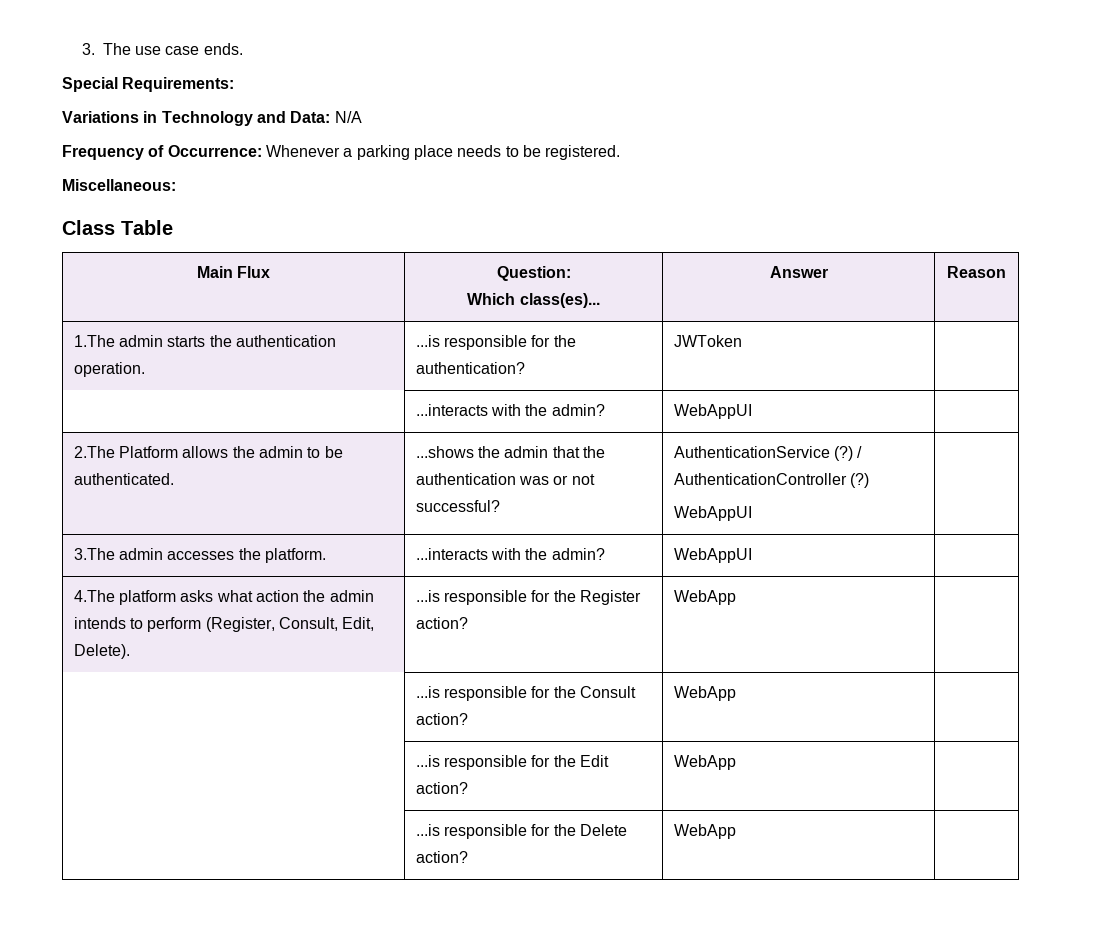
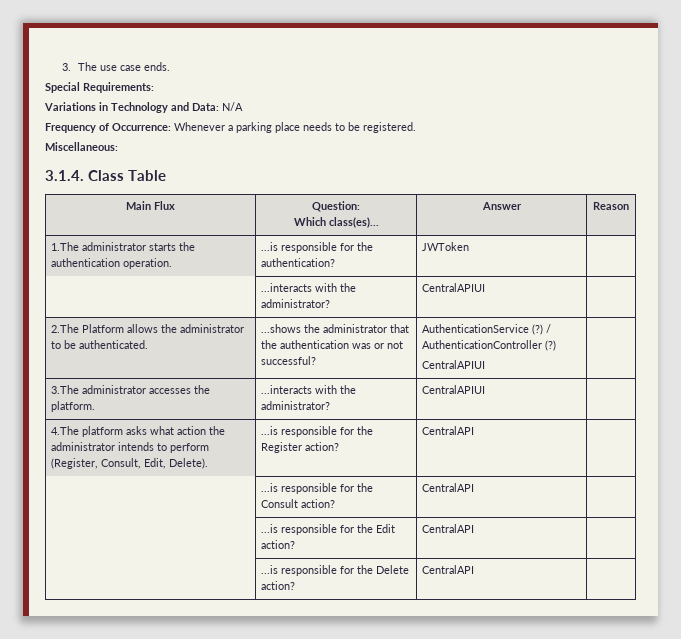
- Class Table
+ 3.1.4. Class Table
- 1.The admin starts the authentication operation. | ...is responsible for the authentication? | JWToken |
- | ...interacts with the admin? | WebAppUI |
+ 1.The administrator starts the authentication operation. | ...is responsible for the authentication? | JWToken |
+ | ...interacts with the administrator? | CentralAPIUI |
- 2.The Platform allows the admin to be authenticated. | ...shows the admin that the authentication was or not successful? | AuthenticationService (?) / AuthenticationController (?)
- WebAppUI |
+ 2.The Platform allows the administrator to be authenticated. | ...shows the administrator that the authentication was or not successful? | AuthenticationService (?) / AuthenticationController (?)
+ CentralAPIUI |
- 3.The admin accesses the platform. | ...interacts with the admin? | WebAppUI |
+ 3.The administrator accesses the platform. | ...interacts with the administrator? | CentralAPIUI |
- 4.The platform asks what action the admin intends to perform (Register, Consult, Edit, Delete). | ...is responsible for the Register action? | WebApp |
+ 4.The platform asks what action the administrator intends to perform (Register, Consult, Edit, Delete). | ...is responsible for the Register action? | CentralAPI |
- | ...is responsible for the Consult action? | WebApp |
+ | ...is responsible for the Consult action? | CentralAPI |
- | ...is responsible for the Edit action? | WebApp |
+ | ...is responsible for the Edit action? | CentralAPI |
- | ...is responsible for the Delete action? | WebApp |
+ | ...is responsible for the Delete action? | CentralAPI |

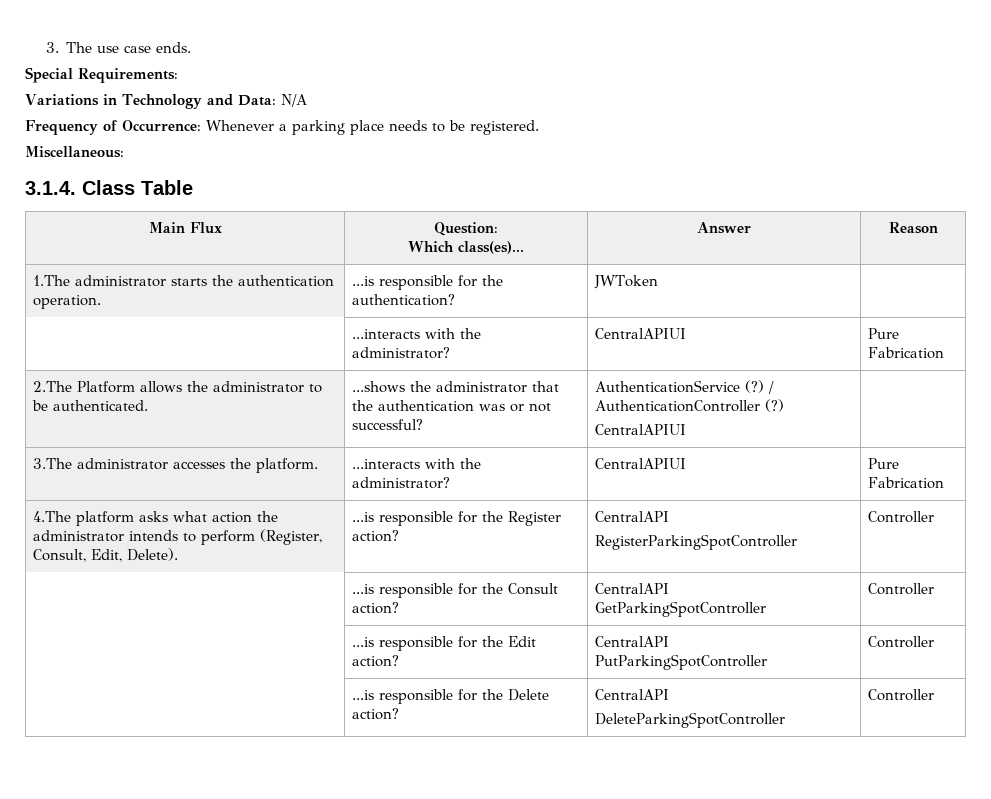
  1.The administrator starts the authentication operation. | ...is responsible for the authentication? | JWToken |
- | ...interacts with the administrator? | CentralAPIUI |
+ | ...interacts with the administrator? | CentralAPIUI | Pure Fabrication
- 3.The administrator accesses the platform. | ...interacts with the administrator? | CentralAPIUI |
+ 3.The administrator accesses the platform. | ...interacts with the administrator? | CentralAPIUI | Pure Fabrication
- 4.The platform asks what action the administrator intends to perform (Register, Consult, Edit, Delete). | ...is responsible for the Register action? | CentralAPI |
+ 4.The platform asks what action the administrator intends to perform (Register, Consult, Edit, Delete). | ...is responsible for the Register action? | CentralAPI
+ RegisterParkingSpotController | Controller
- | ...is responsible for the Consult action? | CentralAPI |
+ | ...is responsible for the Consult action? | CentralAPI
+ GetParkingSpotController | Controller
- | ...is responsible for the Edit action? | CentralAPI |
+ | ...is responsible for the Edit action? | CentralAPI
+ PutParkingSpotController | Controller
- | ...is responsible for the Delete action? | CentralAPI |
+ | ...is responsible for the Delete action? | CentralAPI
+ DeleteParkingSpotController | Controller

